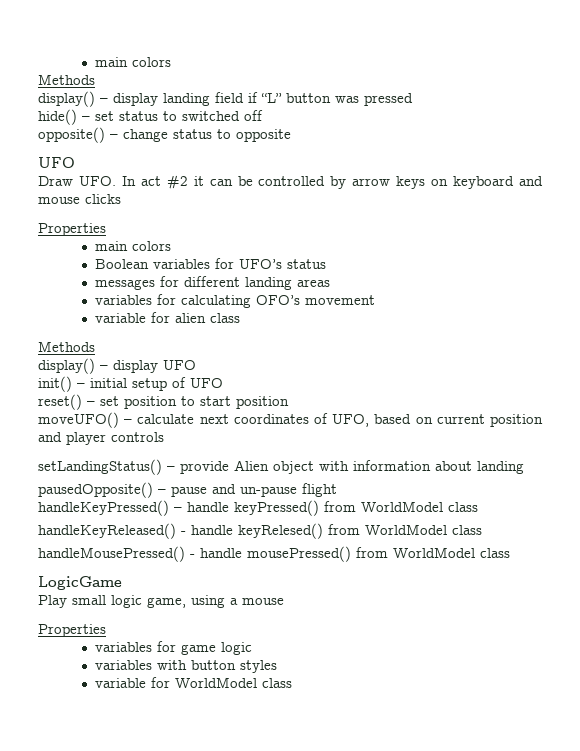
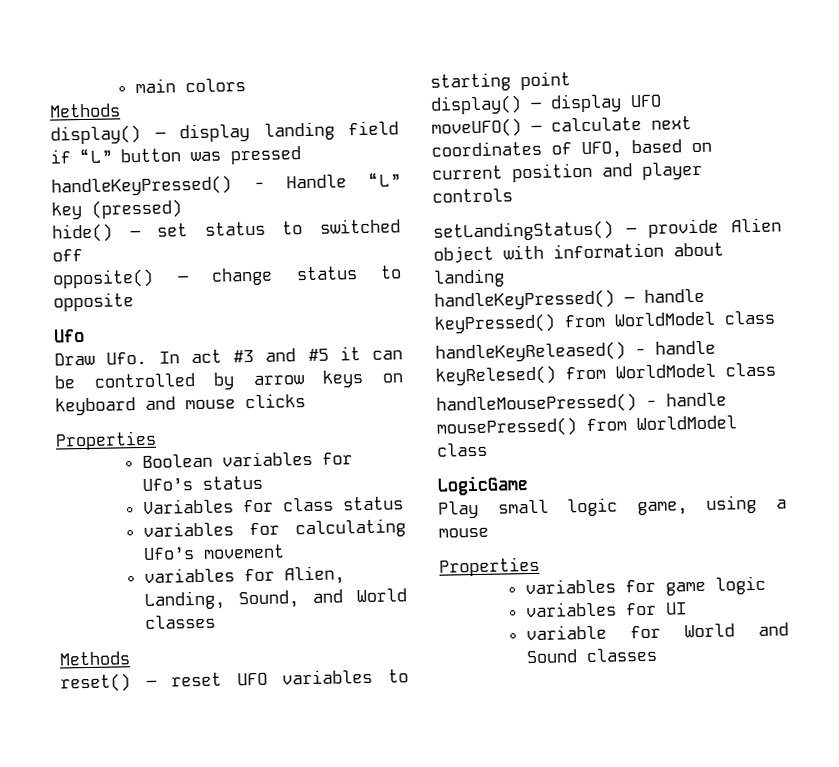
+ handleKeyPressed() - Handle “L” key (pressed)
  opposite() – change status to opposite
- UFO
+ Ufo
- Draw UFO. In act #2 it can be controlled by arrow keys on keyboard and mouse clicks
+ Draw Ufo. In act #3 and #5 it can be controlled by arrow keys on keyboard and mouse clicks
  Properties
- main colors
- Boolean variables for UFO’s status
- messages for different landing areas
+ Boolean variables for Ufo’s status
+ Variables for class status
- variables for calculating OFO’s movement
+ variables for calculating Ufo’s movement
- variable for alien class
+ variables for Alien, Landing, Sound, and World classes
  Methods
+ reset() – reset UFO variables to starting point
  display() – display UFO
- init() – initial setup of UFO
- reset() – set position to start position
- pausedOpposite() – pause and un-pause flight
- variables with button styles
- variable for WorldModel class
+ variables for UI
+ variable for World and Sound classes

